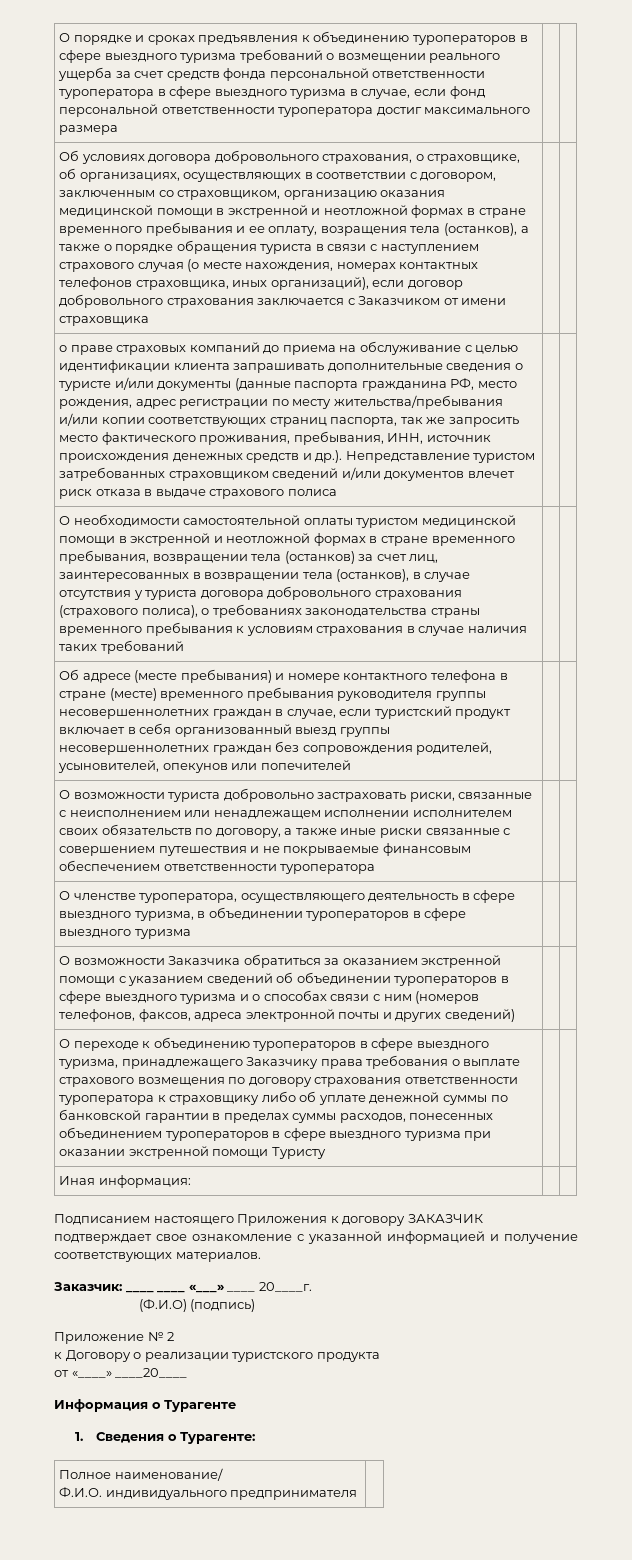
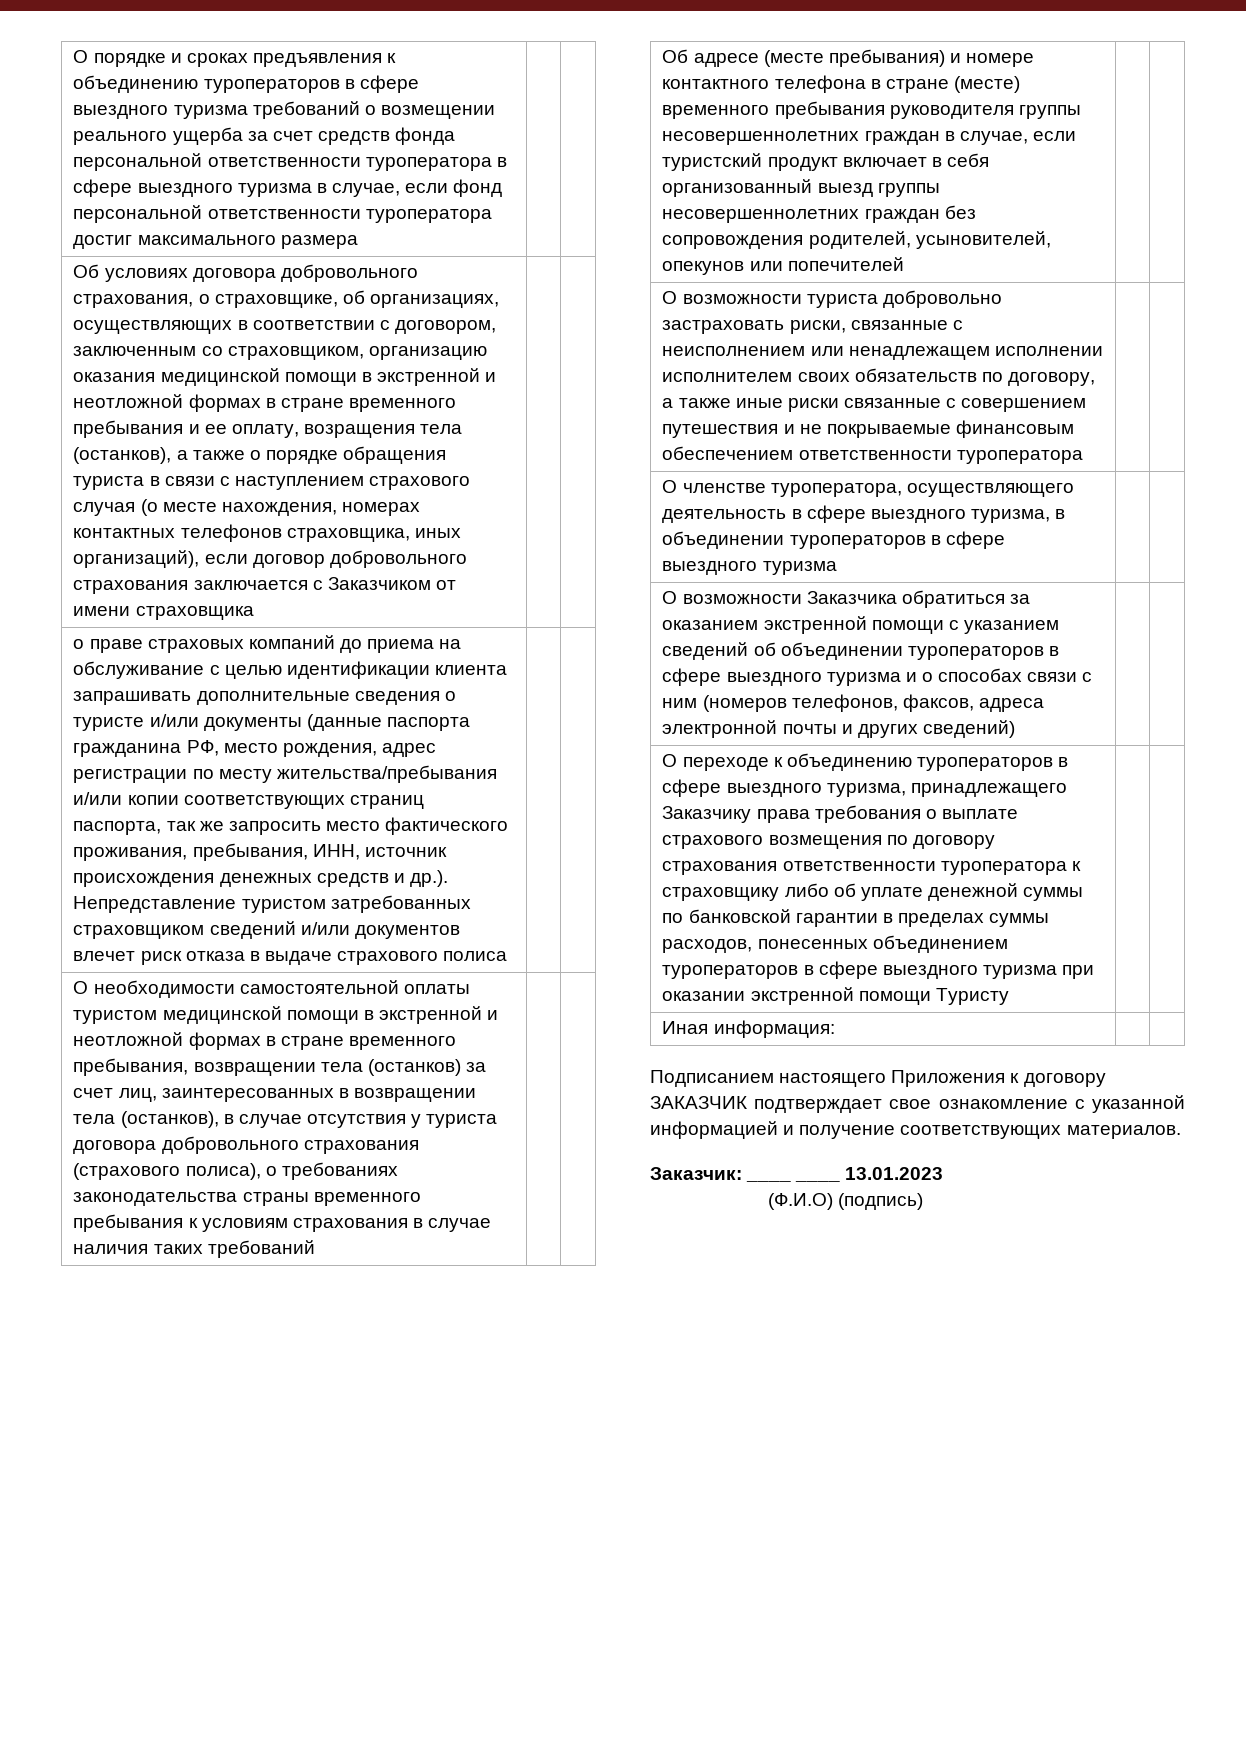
- Заказчик: ____ ____ «___» ____ 20____г.
+ Заказчик: ____ ____ 13.01.2023
- Приложение № 2
- к Договору о реализации туристского продукта
- от «____» ____20____
- Информация о Турагенте
- 1. Сведения о Турагенте:
- Полное наименование/
- Ф.И.О. индивидуального предпринимателя |

